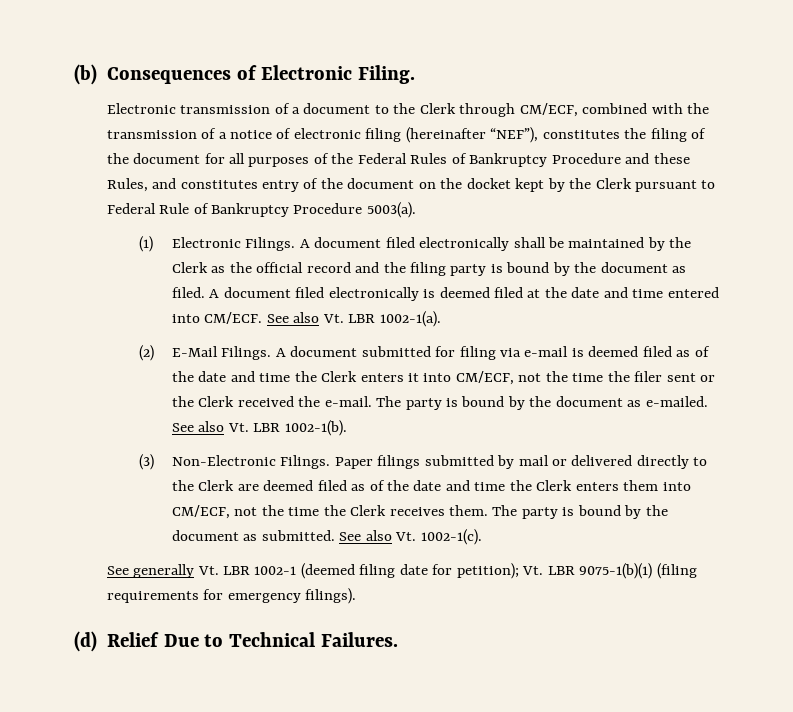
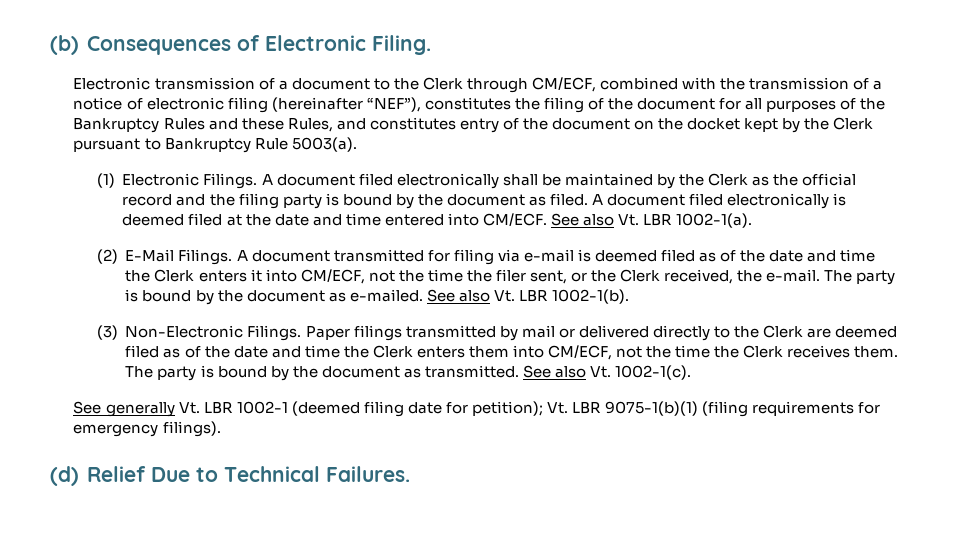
- Electronic transmission of a document to the Clerk through CM/ECF, combined with the transmission of a notice of electronic filing (hereinafter “NEF”), constitutes the filing of the document for all purposes of the Federal Rules of Bankruptcy Procedure and these Rules, and constitutes entry of the document on the docket kept by the Clerk pursuant to Federal Rule of Bankruptcy Procedure 5003(a).
+ Electronic transmission of a document to the Clerk through CM/ECF, combined with the transmission of a notice of electronic filing (hereinafter “NEF”), constitutes the filing of the document for all purposes of the Bankruptcy Rules and these Rules, and constitutes entry of the document on the docket kept by the Clerk pursuant to Bankruptcy Rule 5003(a).
- A document submitted for filing via e-mail is deemed filed as of the date and time the Clerk enters it into CM/ECF, not the time the filer sent or the Clerk received the e-mail.
+ A document transmitted for filing via e-mail is deemed filed as of the date and time the Clerk enters it into CM/ECF, not the time the filer sent, or the Clerk received, the e-mail.
- Paper filings submitted by mail or delivered directly to the Clerk are deemed filed as of the date and time the Clerk enters them into CM/ECF, not the time the Clerk receives them.
+ Paper filings transmitted by mail or delivered directly to the Clerk are deemed filed as of the date and time the Clerk enters them into CM/ECF, not the time the Clerk receives them.
- The party is bound by the document as submitted.
+ The party is bound by the document as transmitted.

